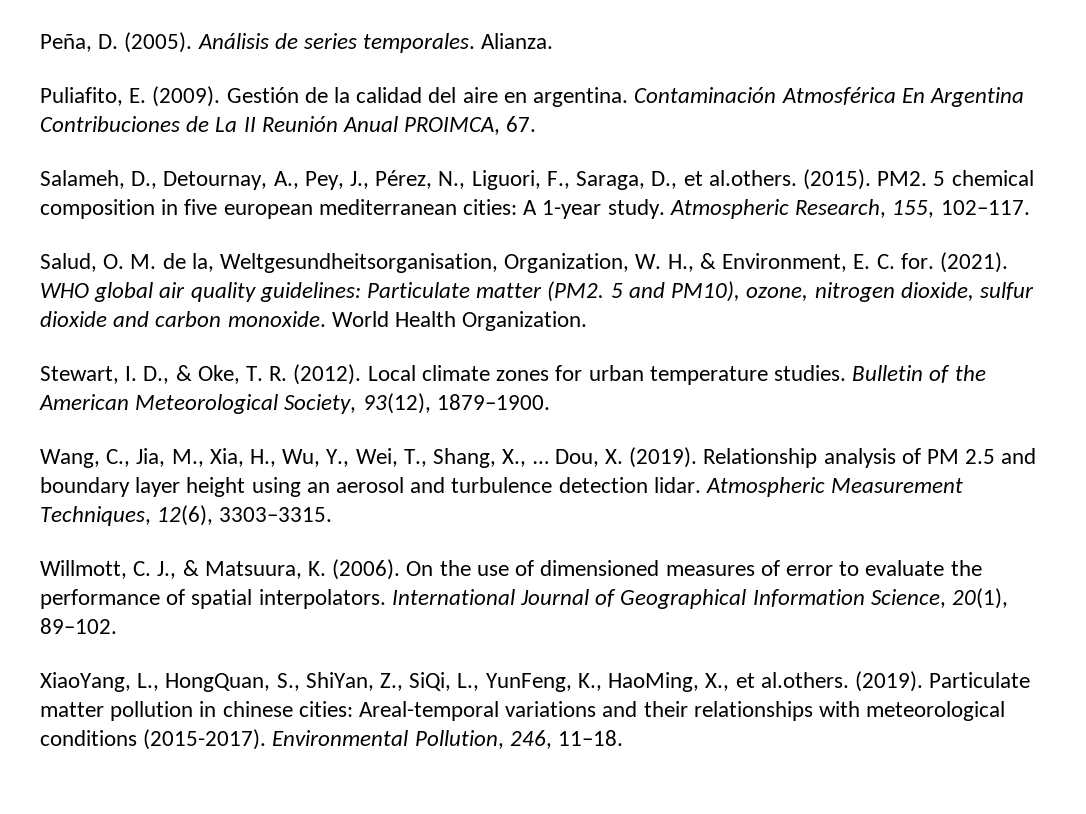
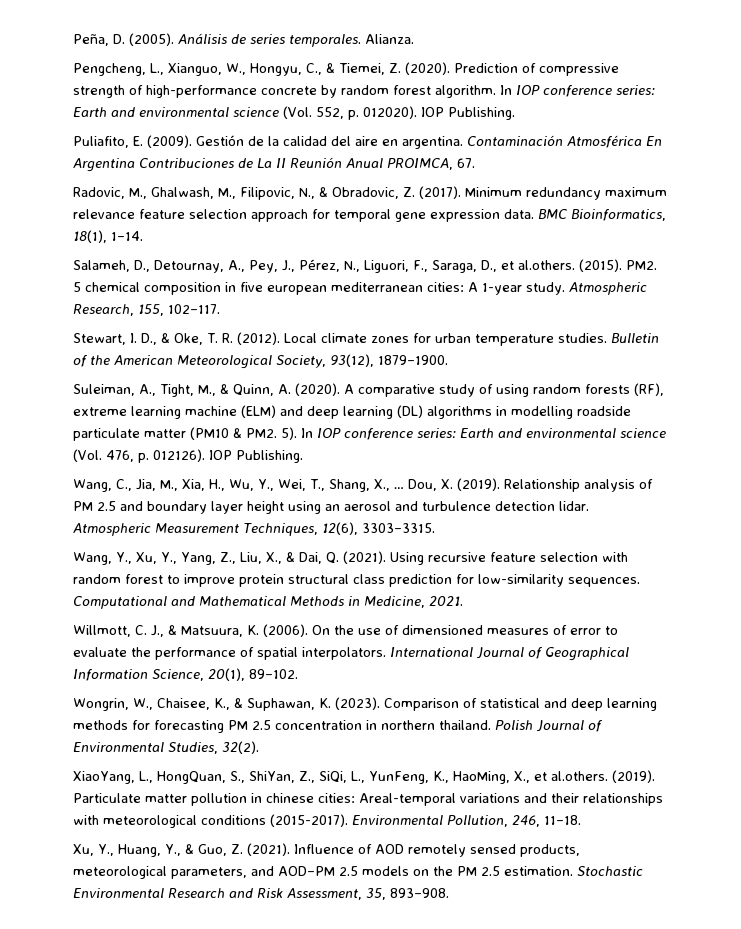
+ Pengcheng, L., Xianguo, W., Hongyu, C., & Tiemei, Z. (2020). Prediction of compressive strength of high-performance concrete by random forest algorithm. In IOP conference series: Earth and environmental science (Vol. 552, p. 012020). IOP Publishing.
+ Radovic, M., Ghalwash, M., Filipovic, N., & Obradovic, Z. (2017). Minimum redundancy maximum relevance feature selection approach for temporal gene expression data. BMC Bioinformatics, 18(1), 1–14.
- Salud, O. M. de la, Weltgesundheitsorganisation, Organization, W. H., & Environment, E. C. for. (2021). WHO global air quality guidelines: Particulate matter (PM2. 5 and PM10), ozone, nitrogen dioxide, sulfur dioxide and carbon monoxide. World Health Organization.
+ Suleiman, A., Tight, M., & Quinn, A. (2020). A comparative study of using random forests (RF), extreme learning machine (ELM) and deep learning (DL) algorithms in modelling roadside particulate matter (PM10 & PM2. 5). In IOP conference series: Earth and environmental science (Vol. 476, p. 012126). IOP Publishing.
+ Wang, Y., Xu, Y., Yang, Z., Liu, X., & Dai, Q. (2021). Using recursive feature selection with random forest to improve protein structural class prediction for low-similarity sequences. Computational and Mathematical Methods in Medicine, 2021.
+ Wongrin, W., Chaisee, K., & Suphawan, K. (2023). Comparison of statistical and deep learning methods for forecasting PM 2.5 concentration in northern thailand. Polish Journal of Environmental Studies, 32(2).
+ Xu, Y., Huang, Y., & Guo, Z. (2021). Influence of AOD remotely sensed products, meteorological parameters, and AOD–PM 2.5 models on the PM 2.5 estimation. Stochastic Environmental Research and Risk Assessment, 35, 893–908.

